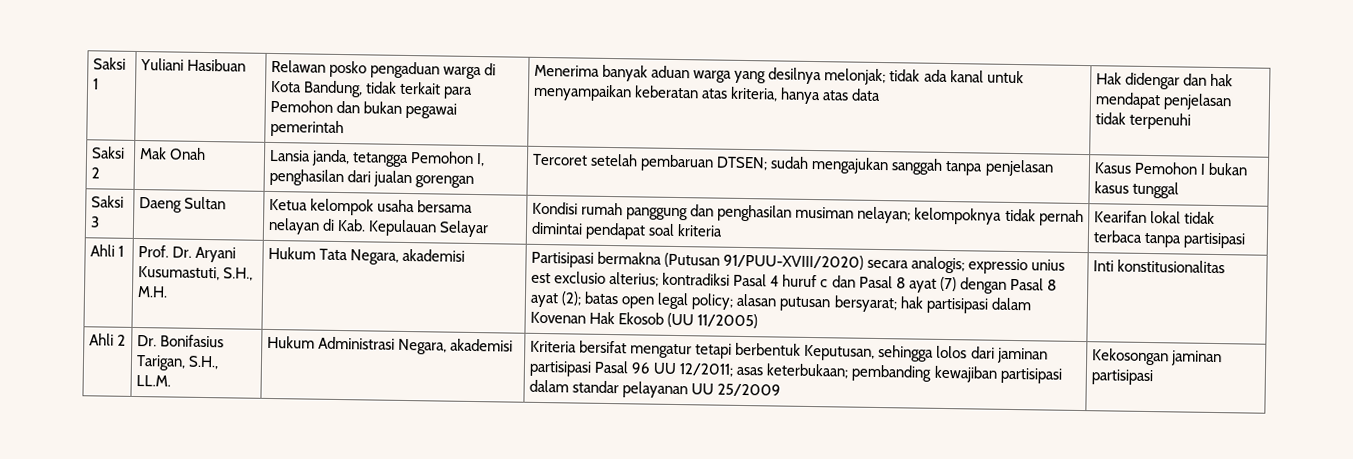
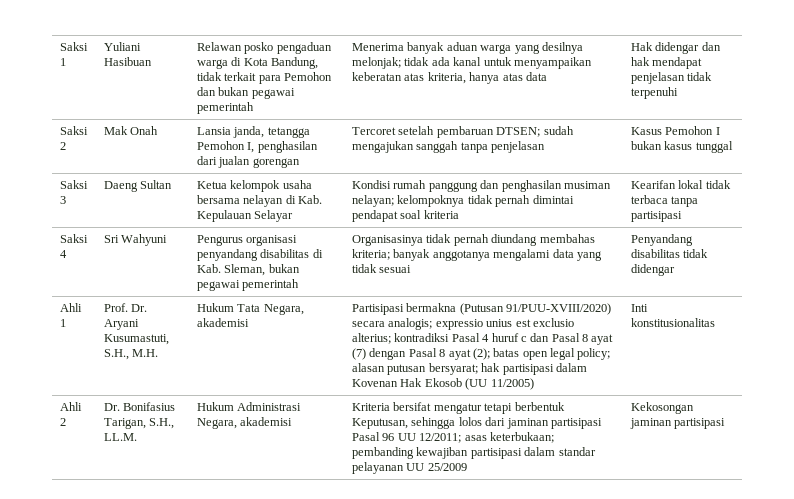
+ Saksi 4 | Sri Wahyuni | Pengurus organisasi penyandang disabilitas di Kab. Sleman, bukan pegawai pemerintah | Organisasinya tidak pernah diundang membahas kriteria; banyak anggotanya mengalami data yang tidak sesuai | Penyandang disabilitas tidak didengar

